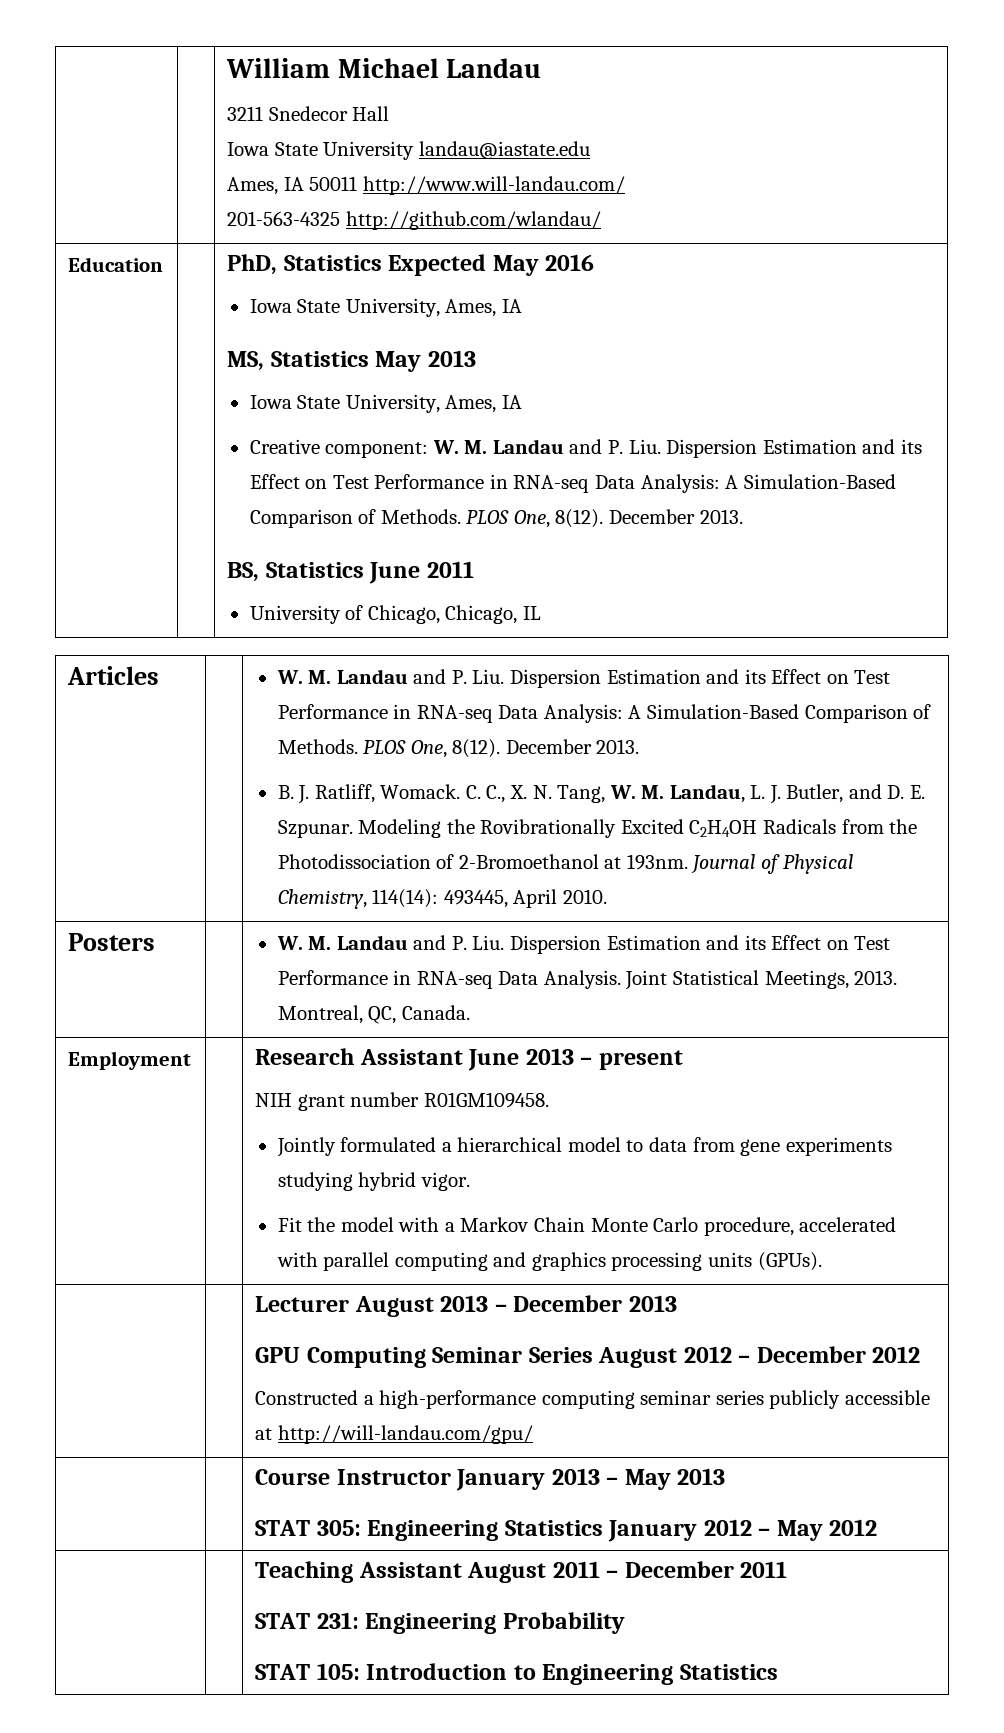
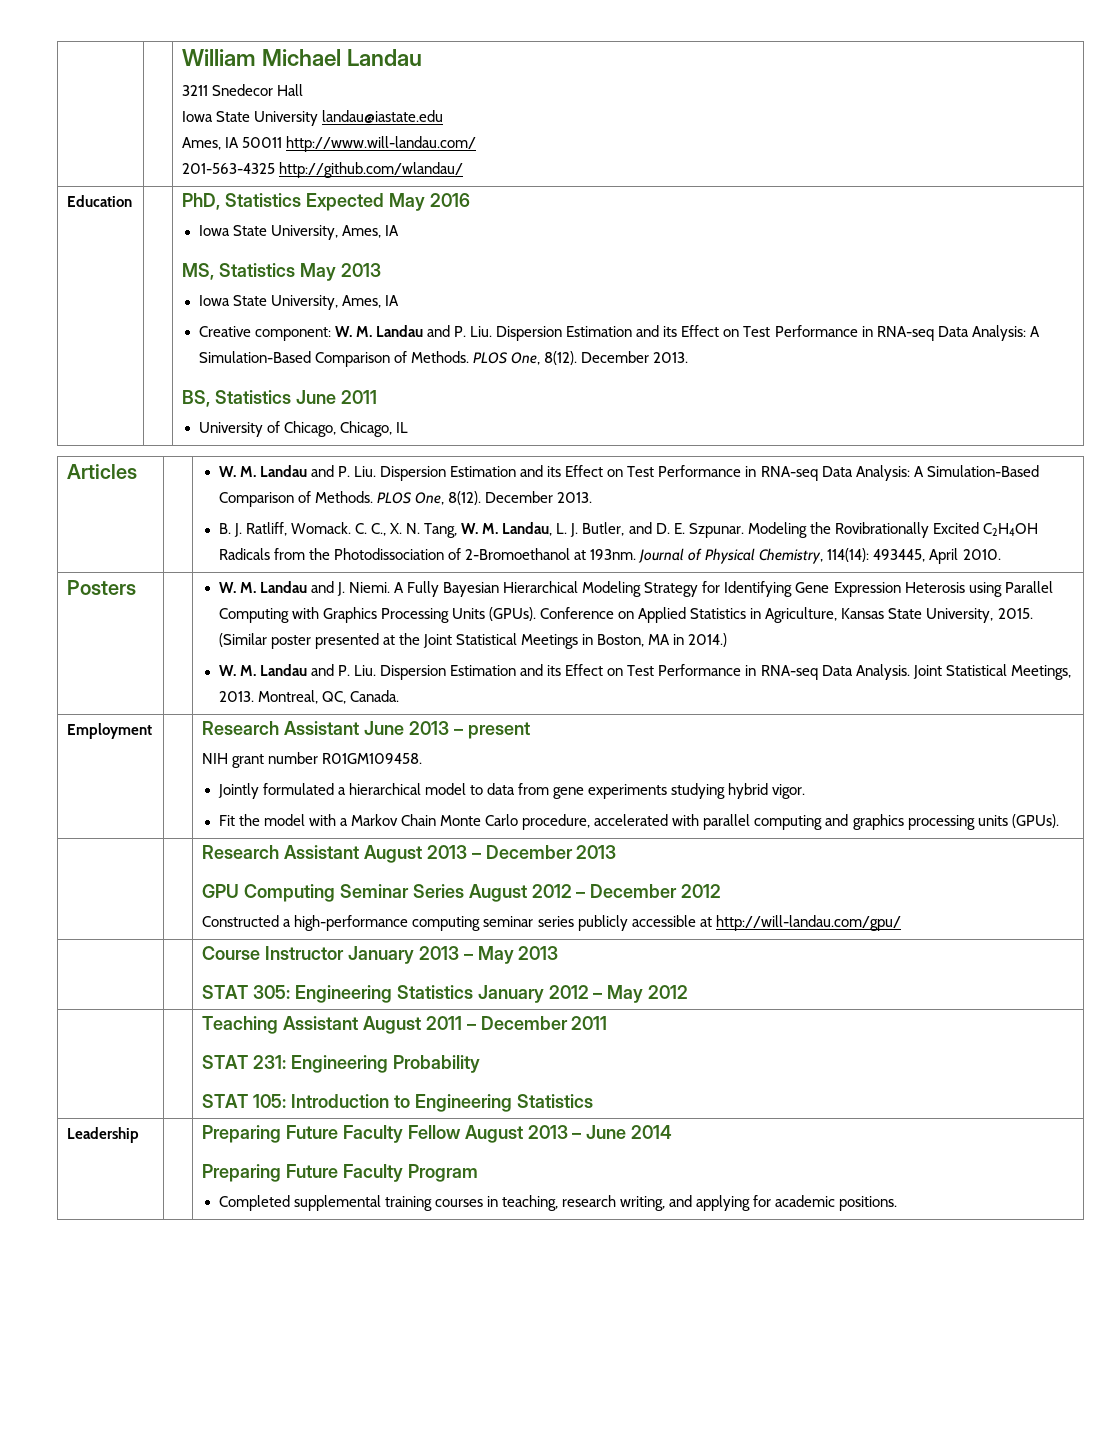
+ W. M. Landau and J. Niemi. A Fully Bayesian Hierarchical Modeling Strategy for Identifying Gene Expression Heterosis using Parallel Computing with Graphics Processing Units (GPUs). Conference on Applied Statistics in Agriculture, Kansas State University, 2015. (Similar poster presented at the Joint Statistical Meetings in Boston, MA in 2014.)
- | | Lecturer August 2013 – December 2013
+ | | Research Assistant August 2013 – December 2013
+ Leadership | | Preparing Future Faculty Fellow August 2013 – June 2014
+ Preparing Future Faculty Program
+ Completed supplemental training courses in teaching, research writing, and applying for academic positions.

